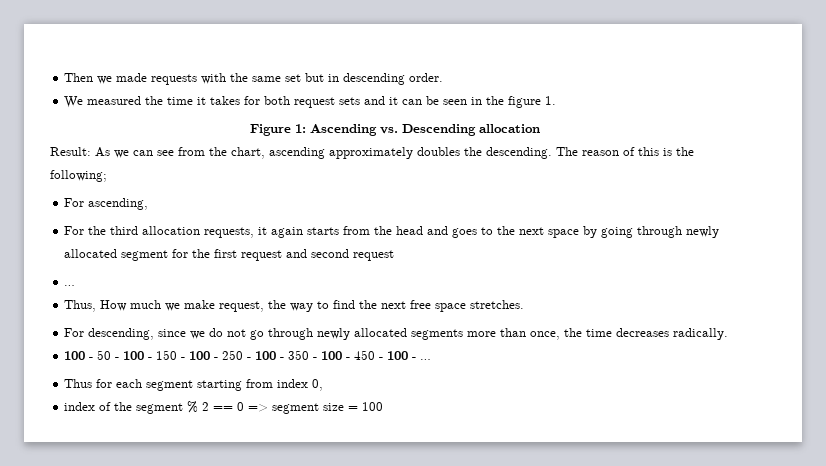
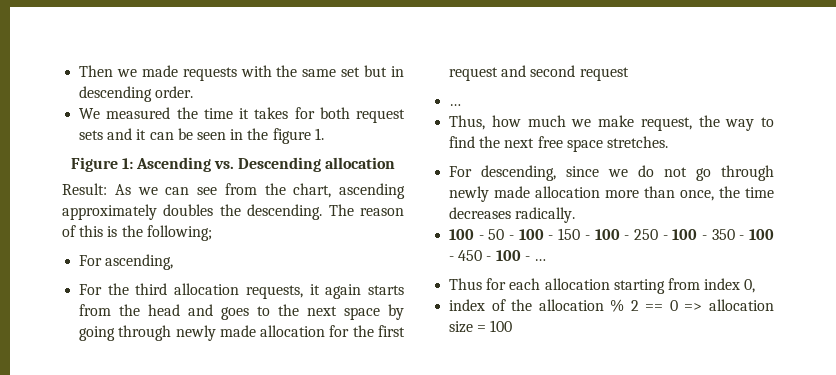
- For the third allocation requests, it again starts from the head and goes to the next space by going through newly allocated segment for the first request and second request
+ For the third allocation requests, it again starts from the head and goes to the next space by going through newly made allocation for the first request and second request
- Thus, How much we make request, the way to find the next free space stretches.
+ Thus, how much we make request, the way to find the next free space stretches.
- For descending, since we do not go through newly allocated segments more than once, the time decreases radically.
+ For descending, since we do not go through newly made allocation more than once, the time decreases radically.
- Thus for each segment starting from index 0,
+ Thus for each allocation starting from index 0,
- index of the segment % 2 == 0 => segment size = 100
+ index of the allocation % 2 == 0 => allocation size = 100

